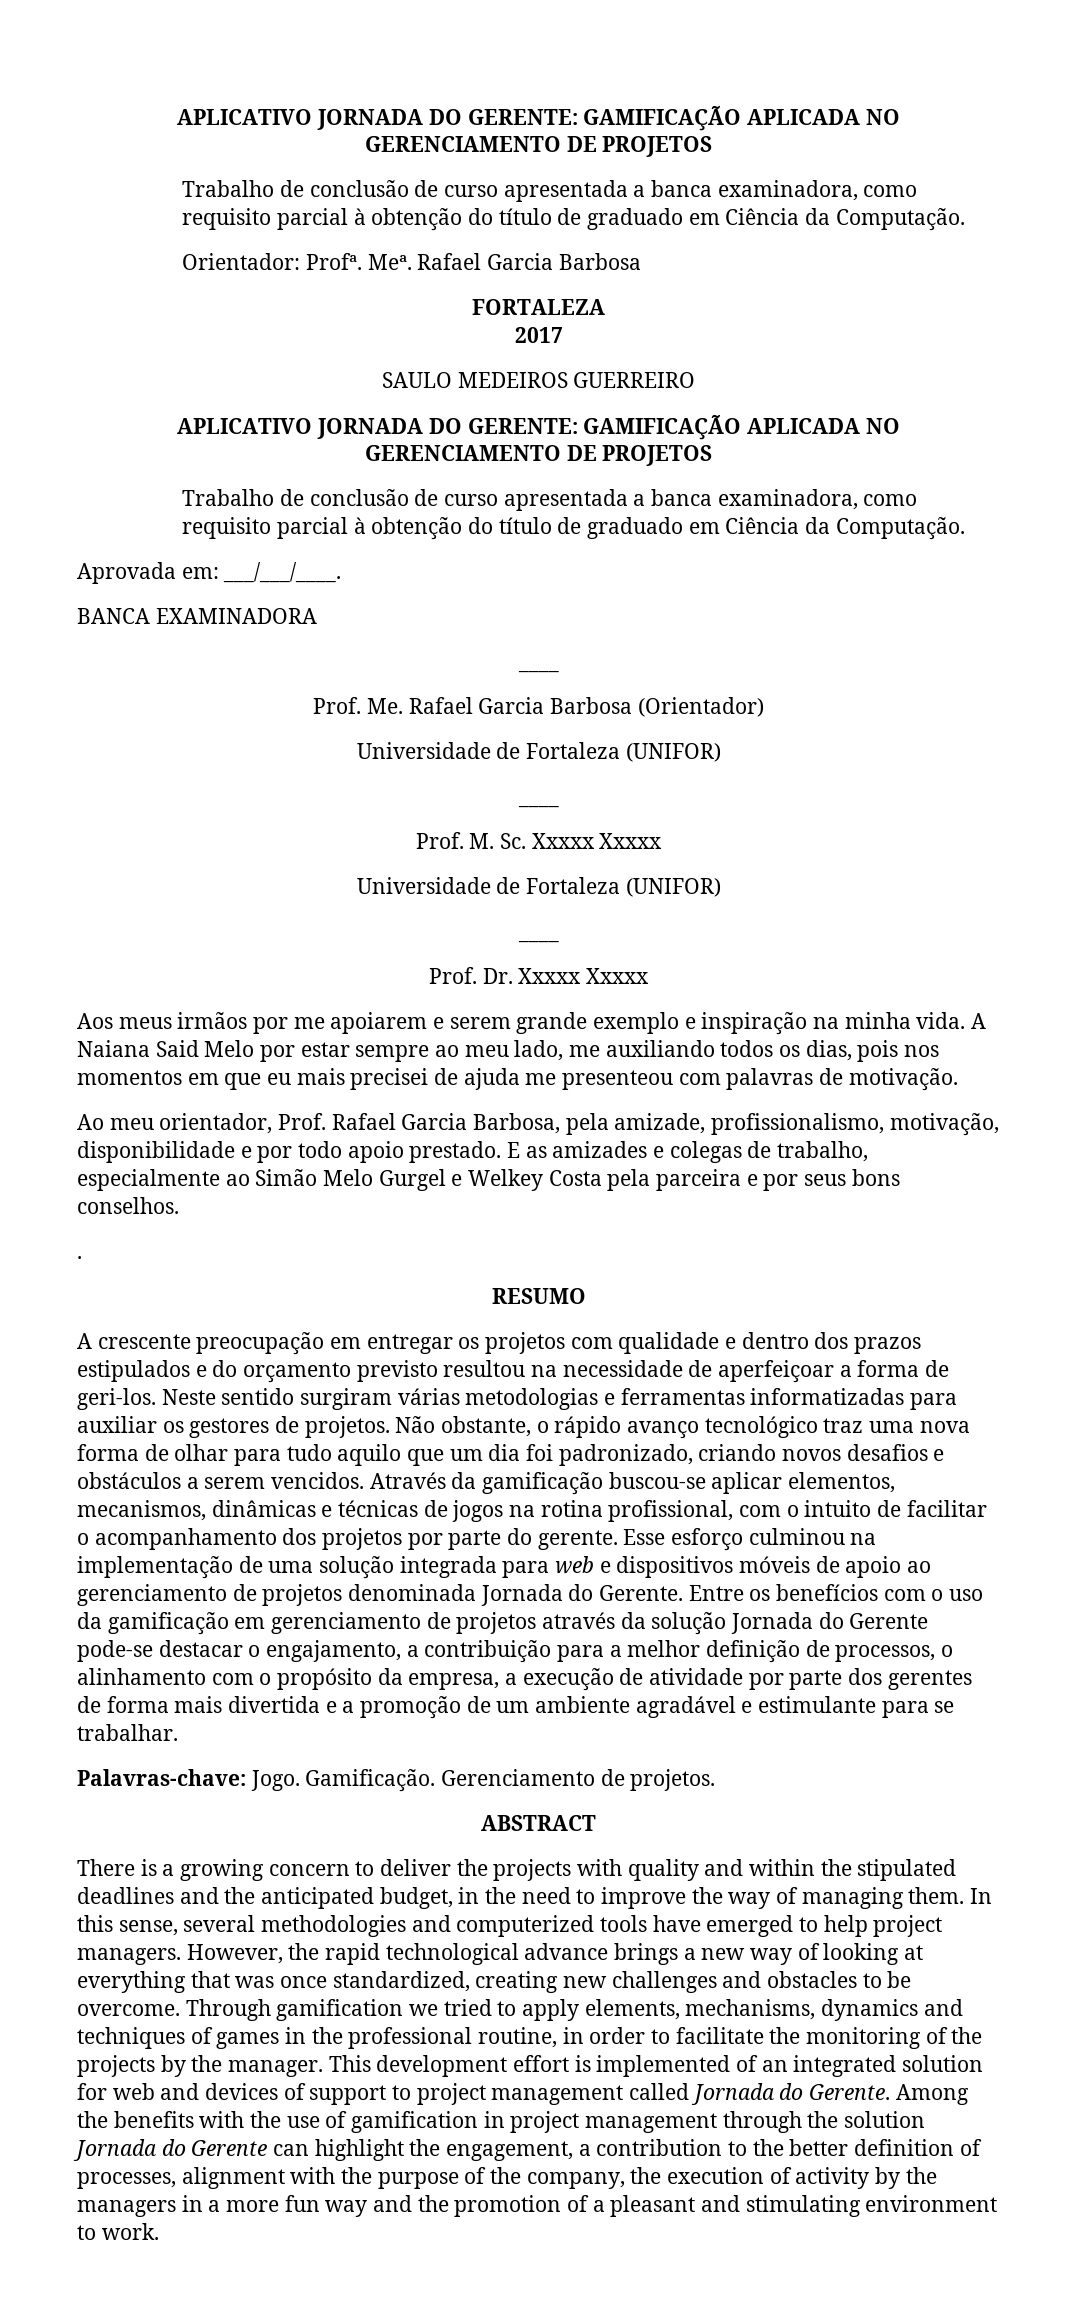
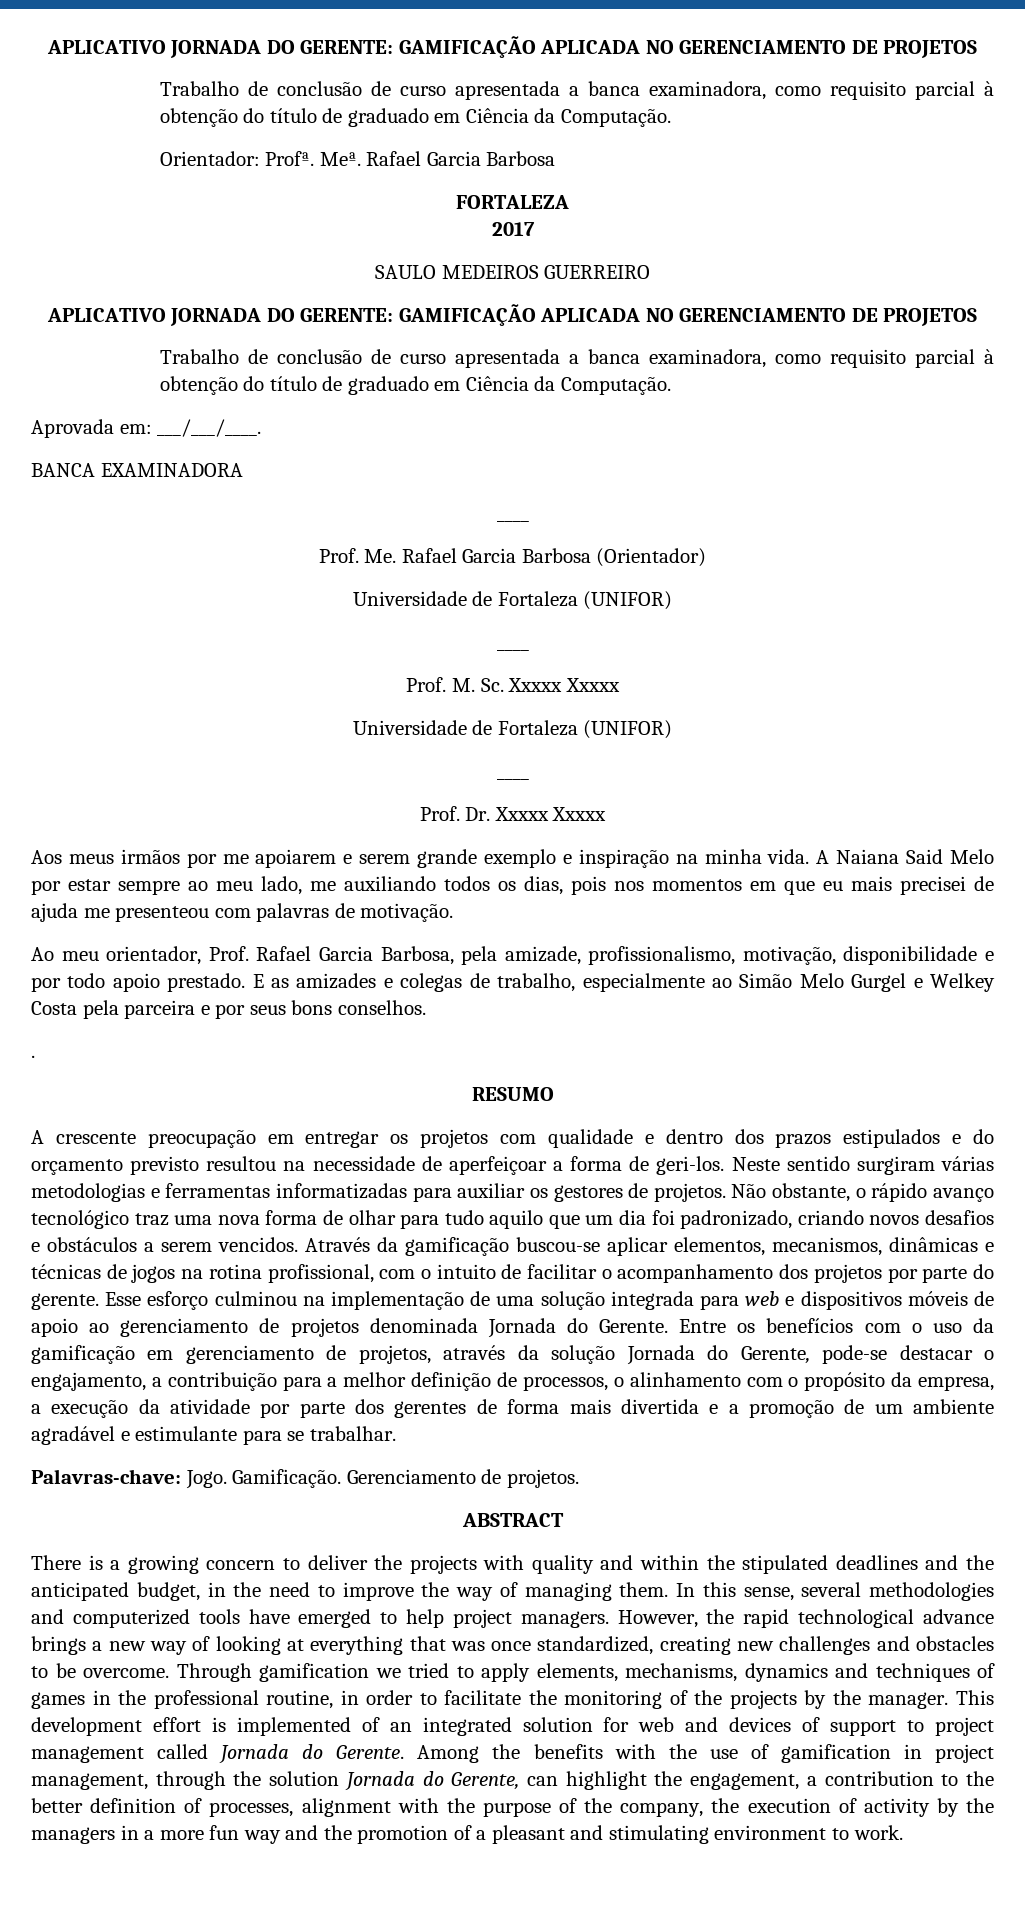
- Entre os benefícios com o uso da gamificação em gerenciamento de projetos através da solução Jornada do Gerente pode-se destacar o engajamento, a contribuição para a melhor definição de processos, o alinhamento com o propósito da empresa, a execução de atividade por parte dos gerentes de forma mais divertida e a promoção de um ambiente agradável e estimulante para se trabalhar.
+ Entre os benefícios com o uso da gamificação em gerenciamento de projetos, através da solução Jornada do Gerente, pode-se destacar o engajamento, a contribuição para a melhor definição de processos, o alinhamento com o propósito da empresa, a execução da atividade por parte dos gerentes de forma mais divertida e a promoção de um ambiente agradável e estimulante para se trabalhar.
- Among the benefits with the use of gamification in project management through the solution Jornada do Gerente can highlight the engagement, a contribution to the better definition of processes, alignment with the purpose of the company, the execution of activity by the managers in a more fun way and the promotion of a pleasant and stimulating environment to work.
+ Among the benefits with the use of gamification in project management, through the solution Jornada do Gerente, can highlight the engagement, a contribution to the better definition of processes, alignment with the purpose of the company, the execution of activity by the managers in a more fun way and the promotion of a pleasant and stimulating environment to work.

